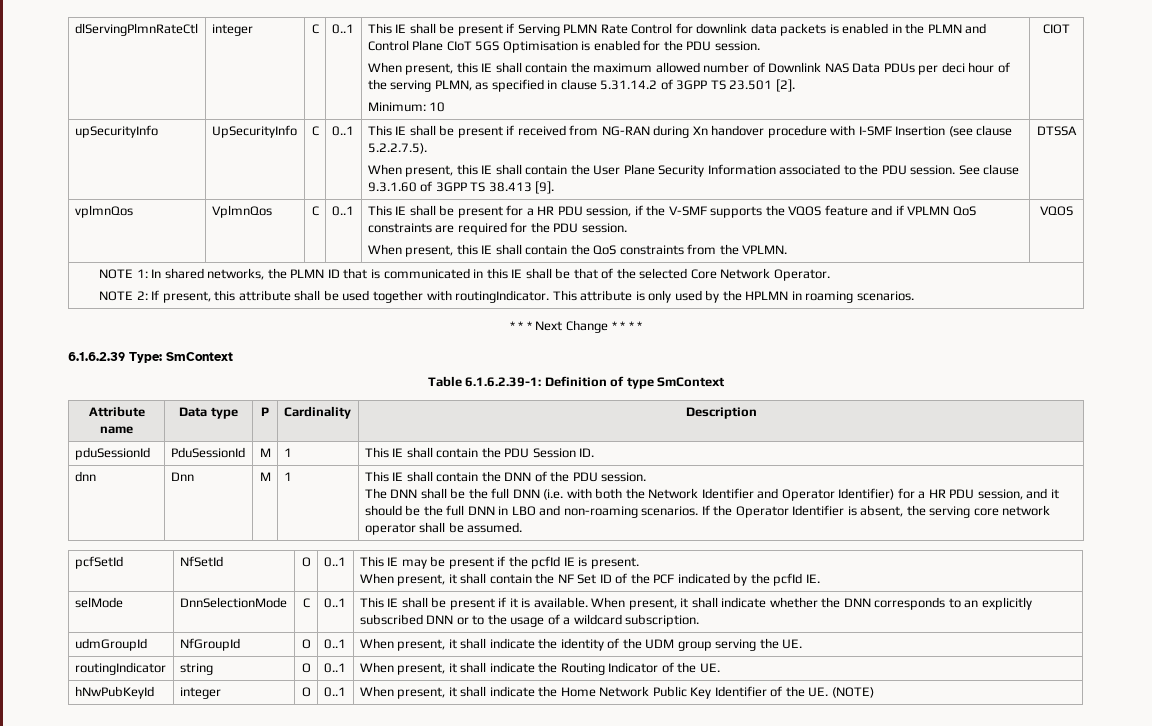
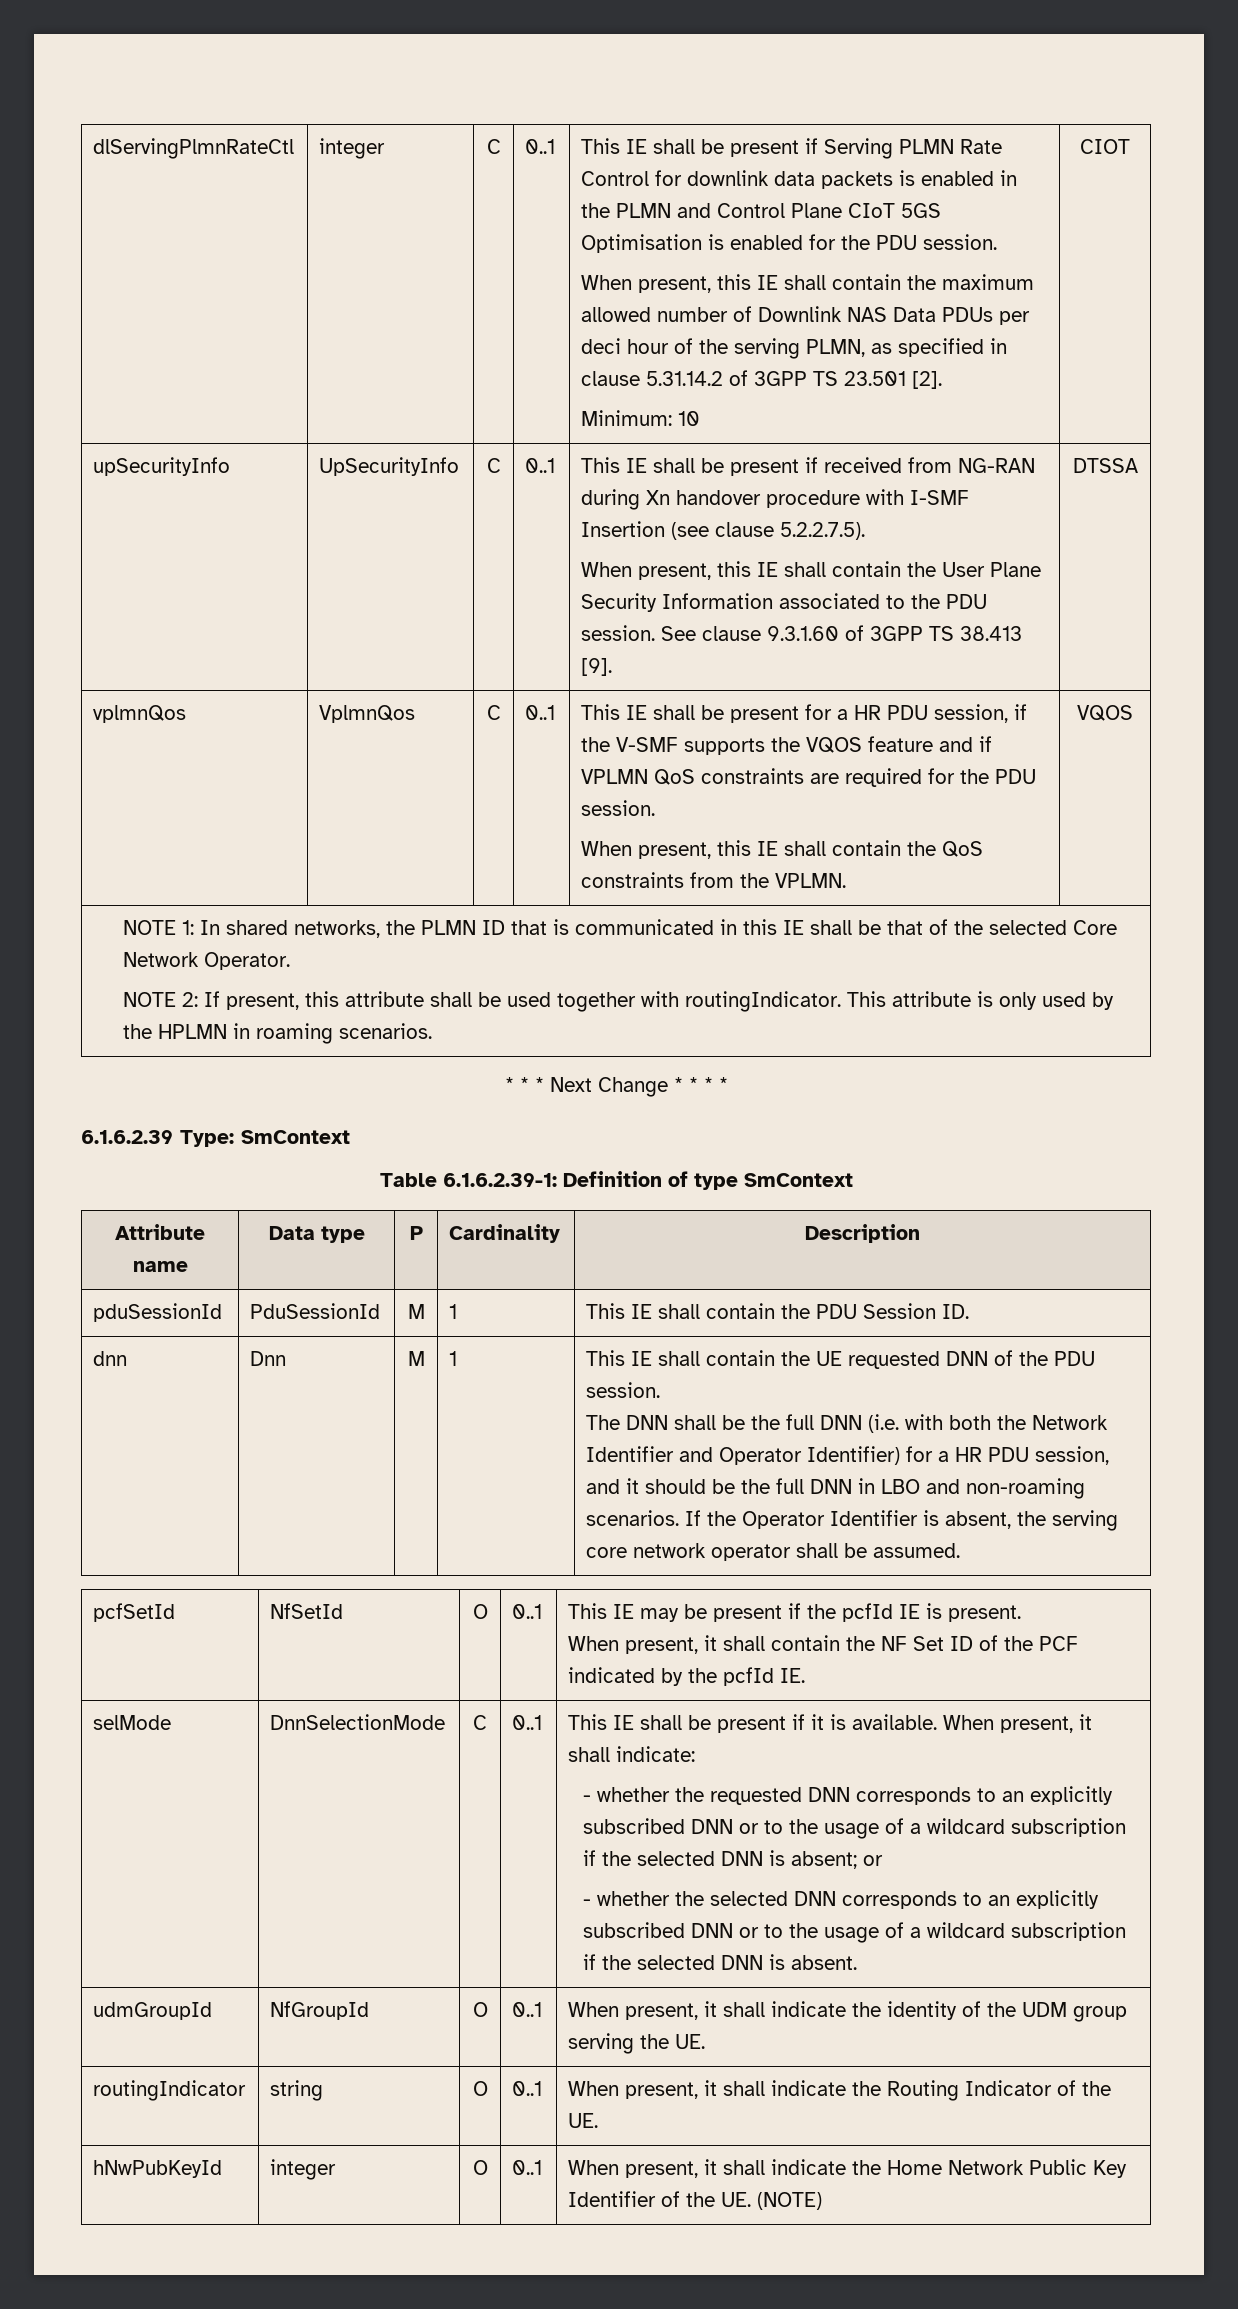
- This IE shall contain the DNN of the PDU session.
+ This IE shall contain the UE requested DNN of the PDU session.
- When present, it shall indicate whether the DNN corresponds to an explicitly subscribed DNN or to the usage of a wildcard subscription.
+ When present, it shall indicate:
+ - whether the requested DNN corresponds to an explicitly subscribed DNN or to the usage of a wildcard subscription if the selected DNN is absent; or
+ - whether the selected DNN corresponds to an explicitly subscribed DNN or to the usage of a wildcard subscription if the selected DNN is absent.

